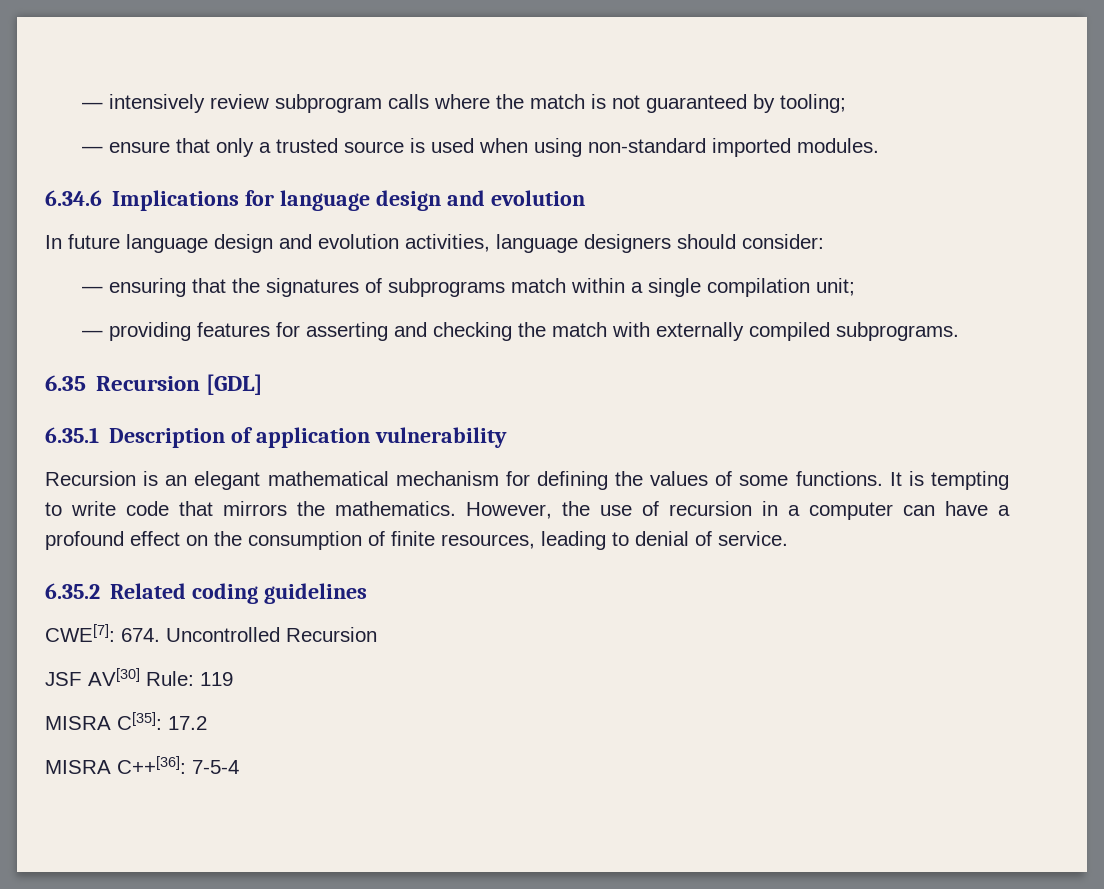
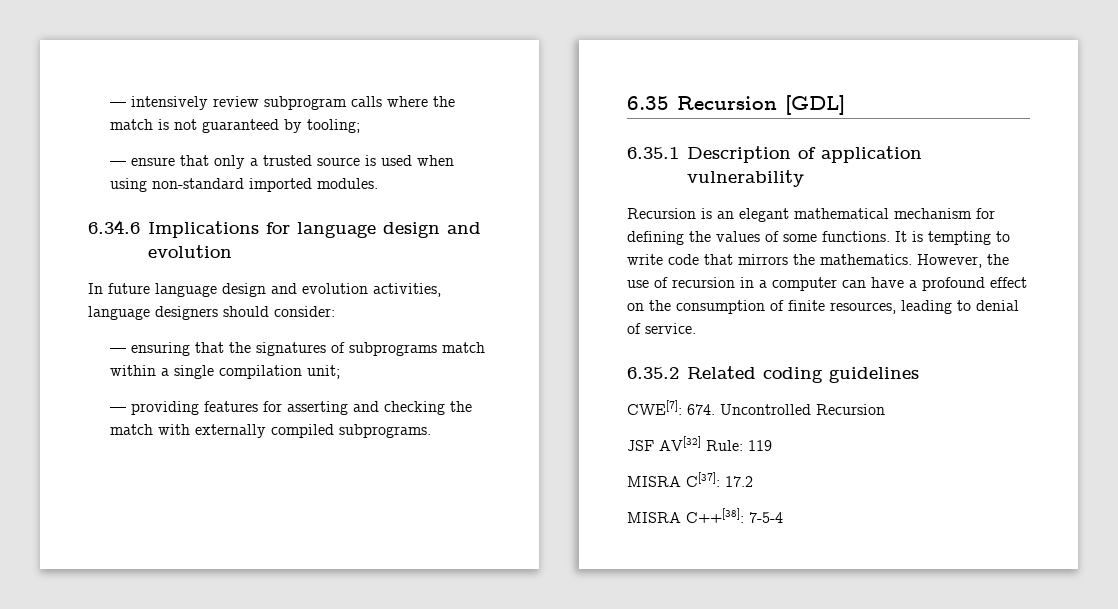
- JSF AV[30] Rule: 119
+ JSF AV[32] Rule: 119
- MISRA C[35]: 17.2
+ MISRA C[37]: 17.2
- MISRA C++[36]: 7-5-4
+ MISRA C++[38]: 7-5-4

